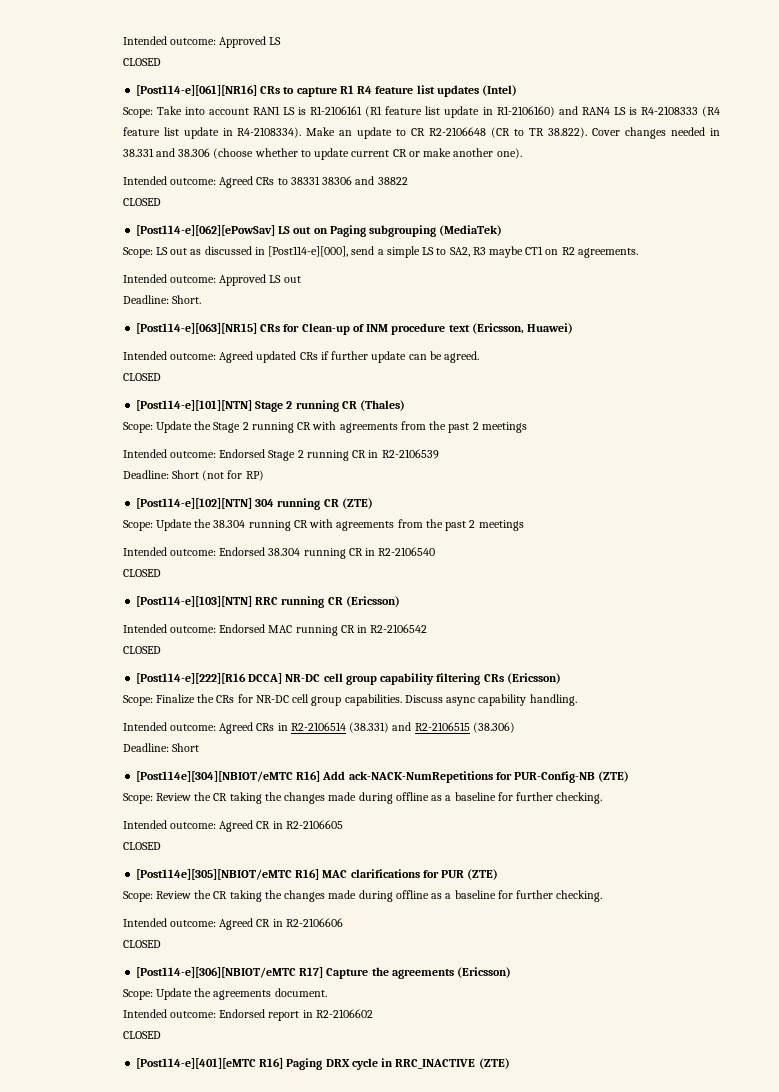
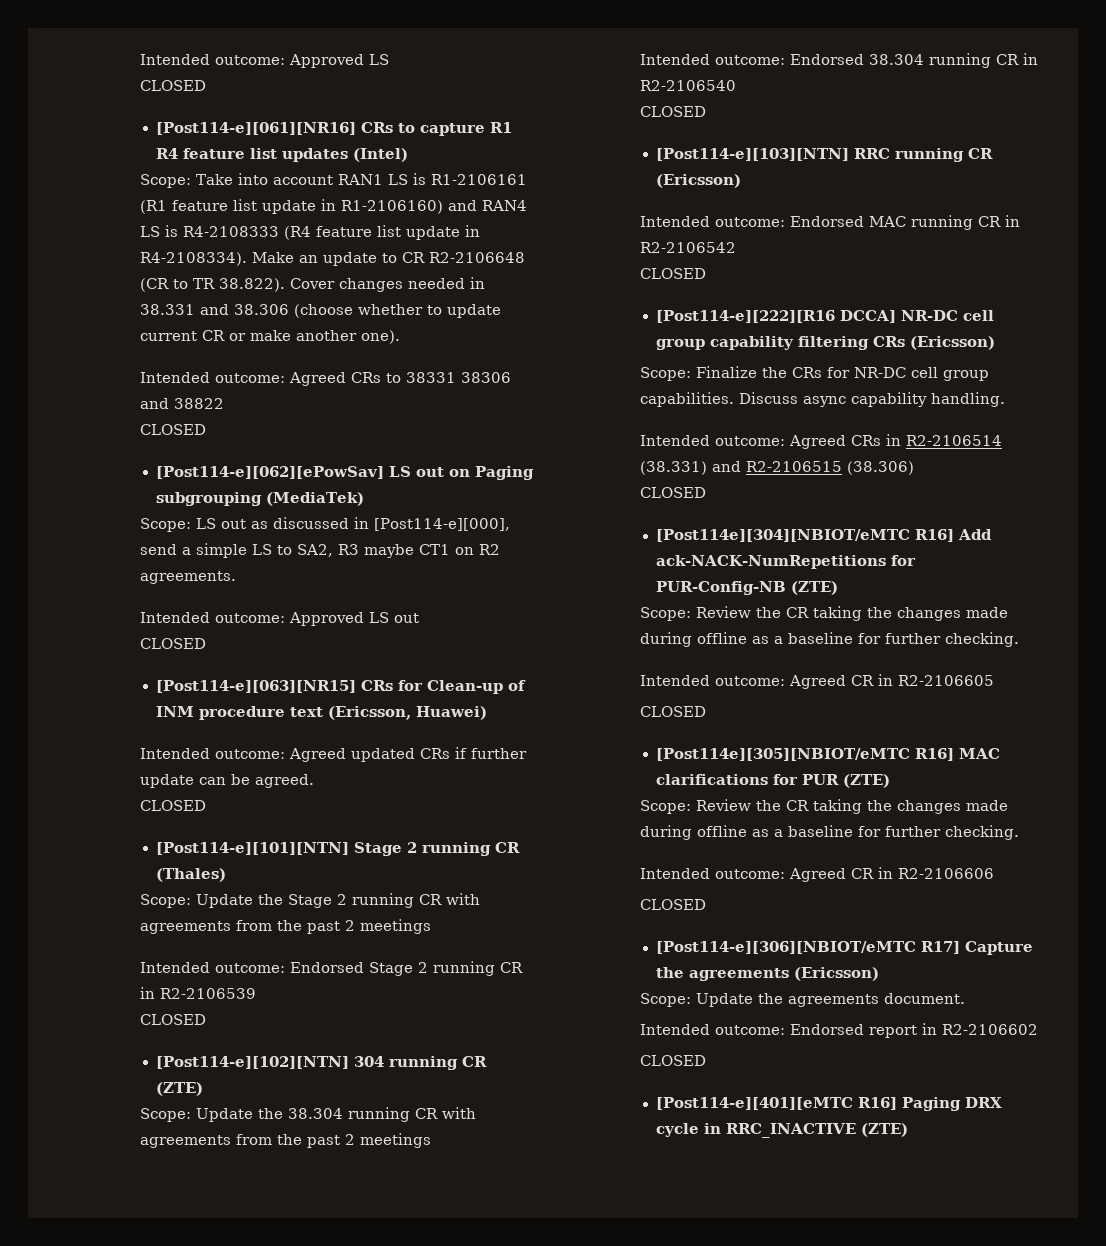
  Intended outcome: Approved LS out
- Deadline: Short.
+ CLOSED
  Intended outcome: Endorsed Stage 2 running CR in R2-2106539
- Deadline: Short (not for RP)
+ CLOSED
  Intended outcome: Agreed CRs in R2-2106514 (38.331) and R2-2106515 (38.306)
- Deadline: Short
+ CLOSED

